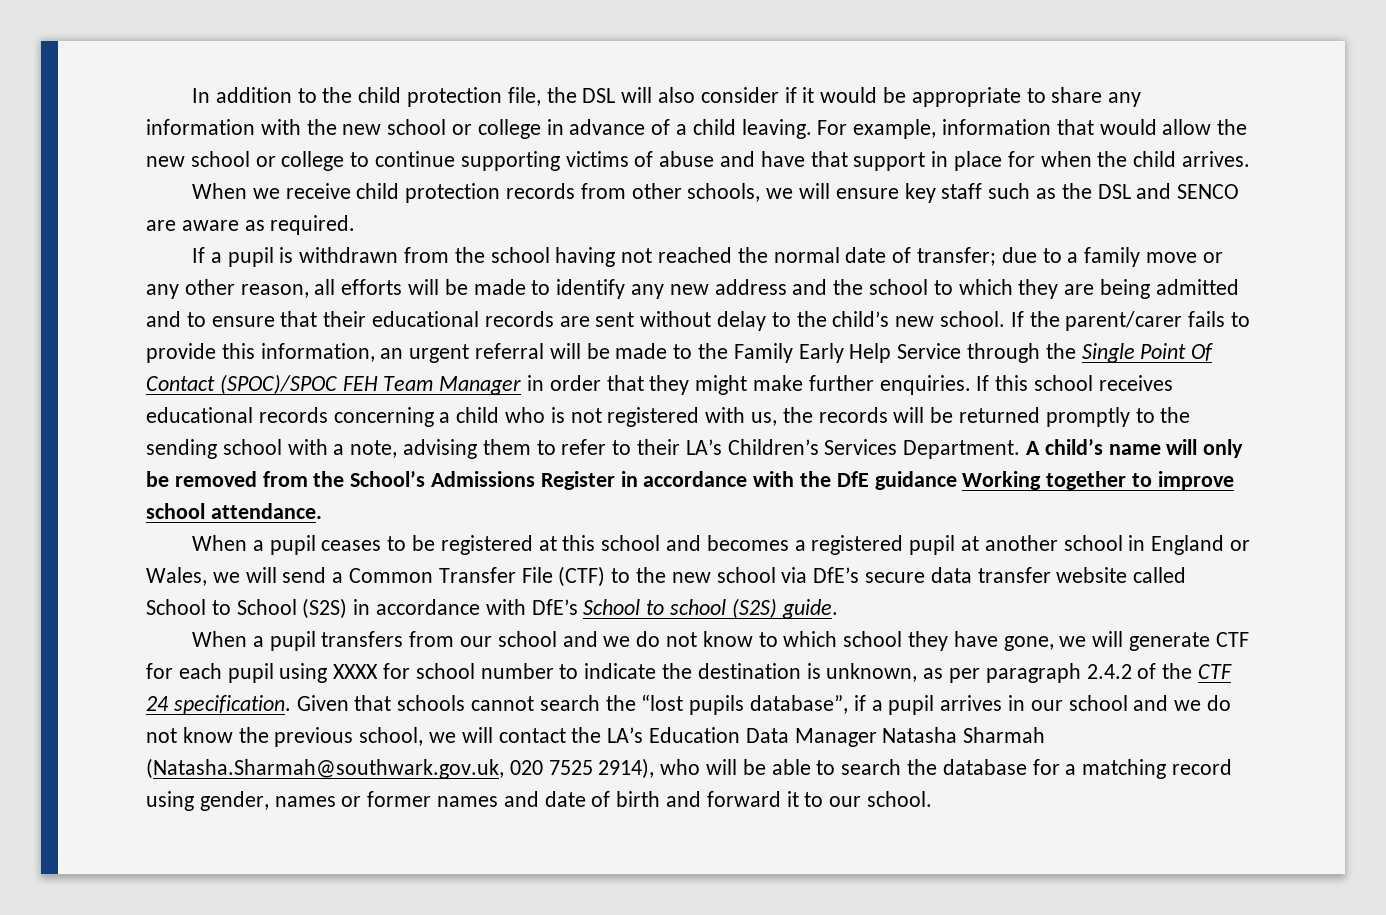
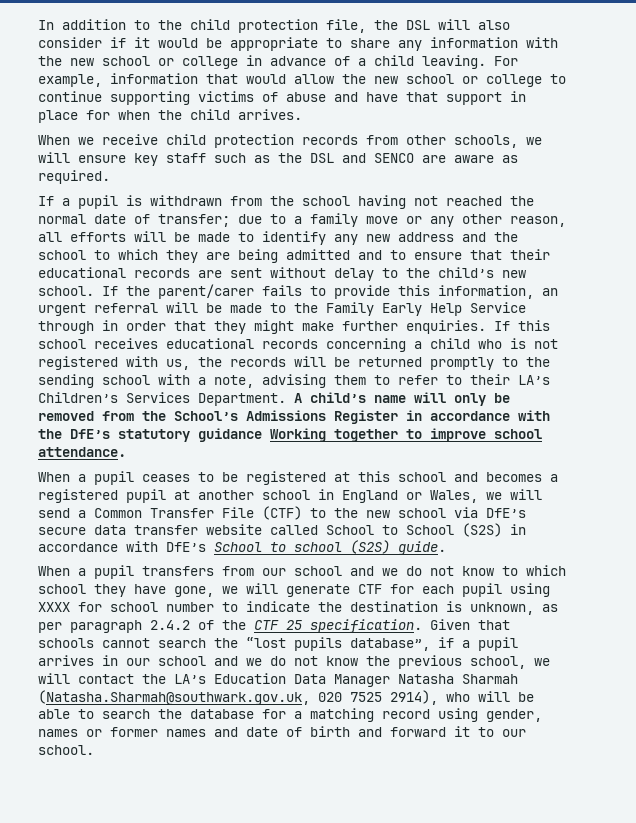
- If the parent/carer fails to provide this information, an urgent referral will be made to the Family Early Help Service through the Single Point Of Contact (SPOC)/SPOC FEH Team Manager in order that they might make further enquiries.
+ If the parent/carer fails to provide this information, an urgent referral will be made to the Family Early Help Service through in order that they might make further enquiries.
- A child’s name will only be removed from the School’s Admissions Register in accordance with the DfE guidance Working together to improve school attendance.
+ A child’s name will only be removed from the School’s Admissions Register in accordance with the DfE’s statutory guidance Working together to improve school attendance.
- When a pupil transfers from our school and we do not know to which school they have gone, we will generate CTF for each pupil using XXXX for school number to indicate the destination is unknown, as per paragraph 2.4.2 of the CTF 24 specification.
+ When a pupil transfers from our school and we do not know to which school they have gone, we will generate CTF for each pupil using XXXX for school number to indicate the destination is unknown, as per paragraph 2.4.2 of the CTF 25 specification.

